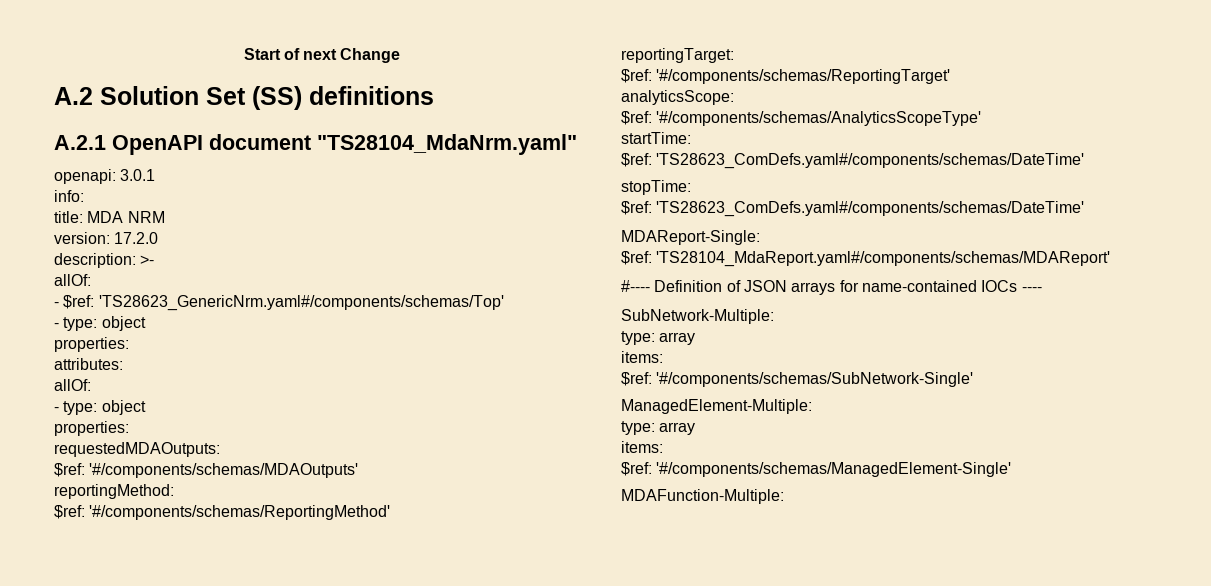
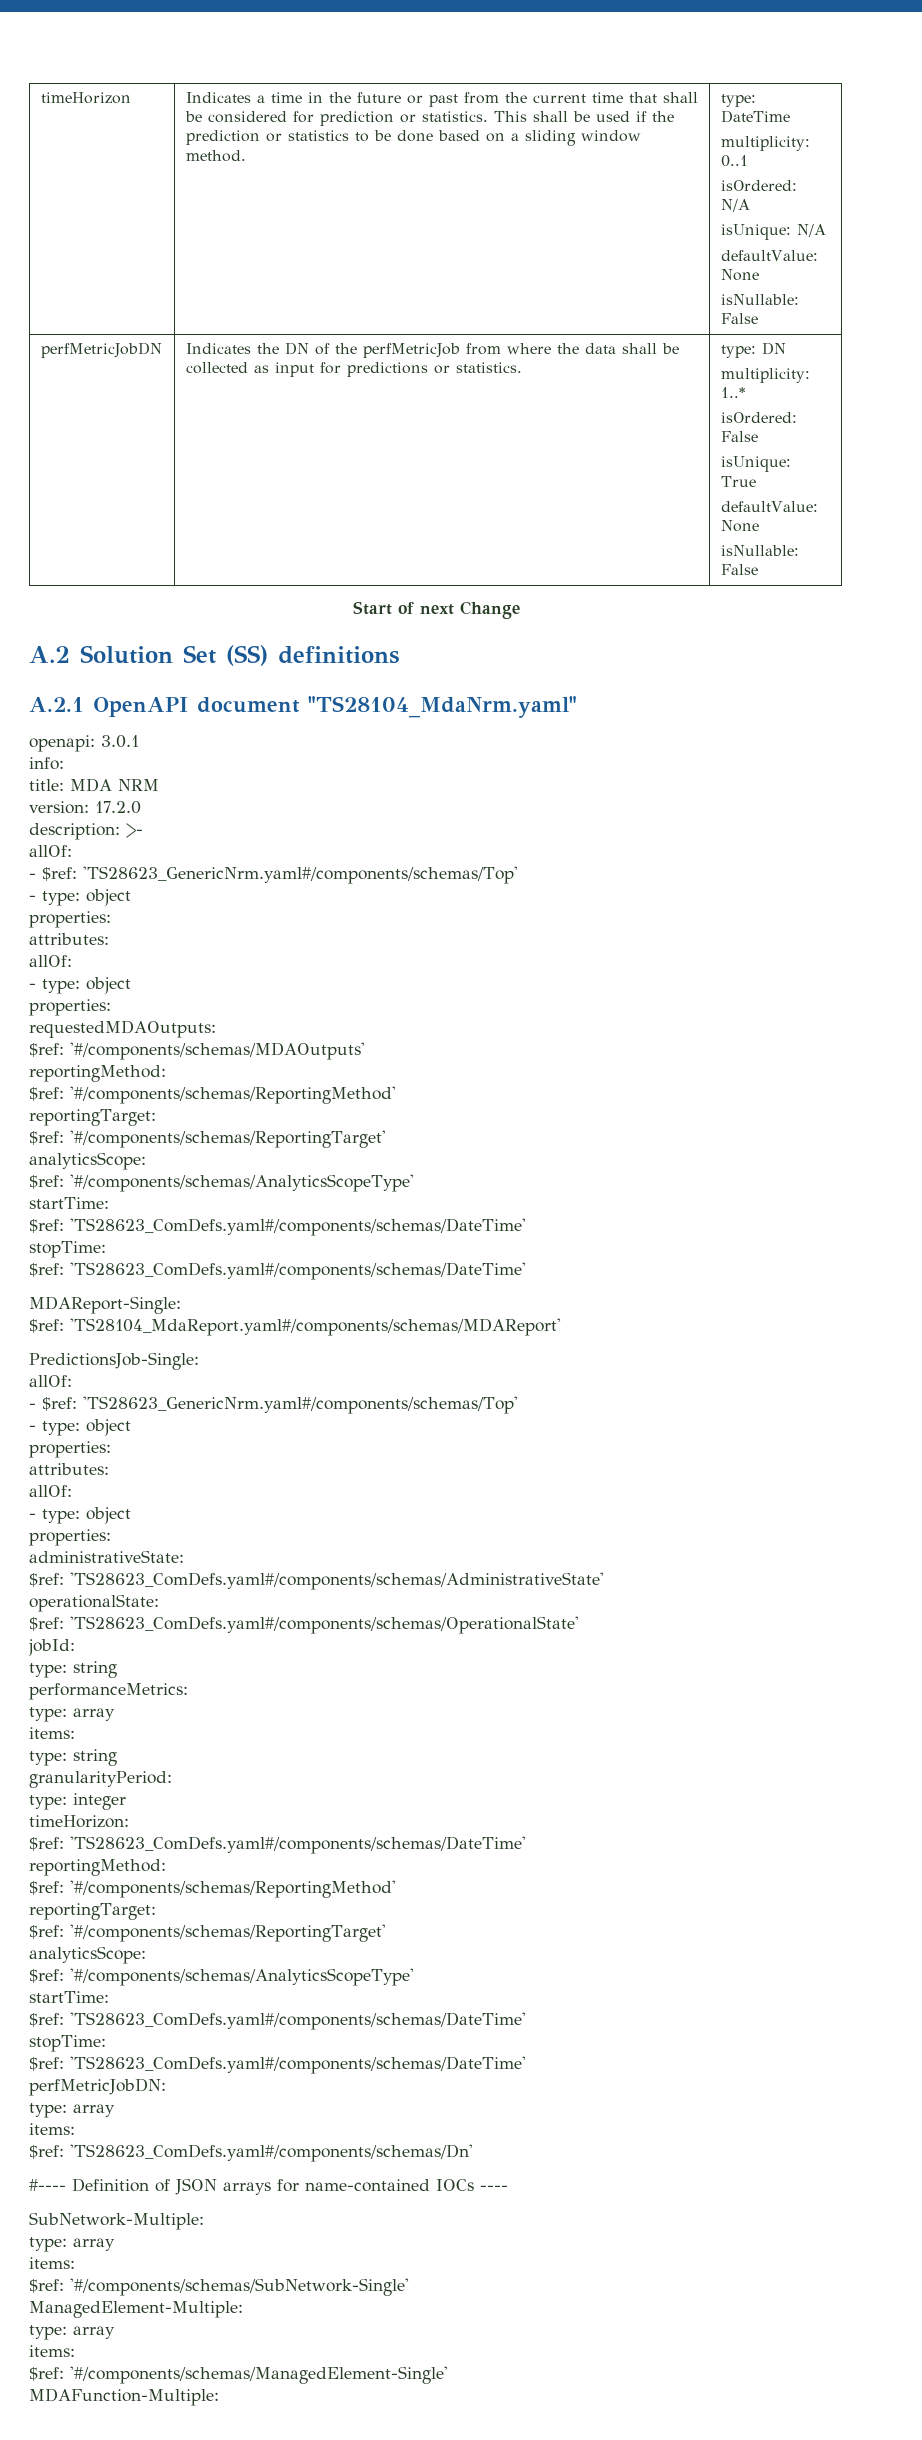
+ timeHorizon | Indicates a time in the future or past from the current time that shall be considered for prediction or statistics. This shall be used if the prediction or statistics to be done based on a sliding window method. | type: DateTime
+ multiplicity: 0..1
+ isOrdered: N/A
+ isUnique: N/A
+ defaultValue: None
+ isNullable: False
+ perfMetricJobDN | Indicates the DN of the perfMetricJob from where the data shall be collected as input for predictions or statistics. | type: DN
+ multiplicity: 1..*
+ isOrdered: False
+ isUnique: True
+ defaultValue: None
+ isNullable: False
+ PredictionsJob-Single:
+ allOf:
+ - $ref: 'TS28623_GenericNrm.yaml#/components/schemas/Top'
+ - type: object
+ properties:
+ attributes:
+ allOf:
+ - type: object
+ properties:
+ administrativeState:
+ $ref: 'TS28623_ComDefs.yaml#/components/schemas/AdministrativeState'
+ operationalState:
+ $ref: 'TS28623_ComDefs.yaml#/components/schemas/OperationalState'
+ jobId:
+ type: string
+ performanceMetrics:
+ type: array
+ items:
+ type: string
+ granularityPeriod:
+ type: integer
+ timeHorizon:
+ $ref: 'TS28623_ComDefs.yaml#/components/schemas/DateTime'
+ reportingMethod:
+ $ref: '#/components/schemas/ReportingMethod'
+ reportingTarget:
+ $ref: '#/components/schemas/ReportingTarget'
+ analyticsScope:
+ $ref: '#/components/schemas/AnalyticsScopeType'
+ startTime:
+ $ref: 'TS28623_ComDefs.yaml#/components/schemas/DateTime'
+ stopTime:
+ $ref: 'TS28623_ComDefs.yaml#/components/schemas/DateTime'
+ perfMetricJobDN:
+ type: array
+ items:
+ $ref: 'TS28623_ComDefs.yaml#/components/schemas/Dn'

